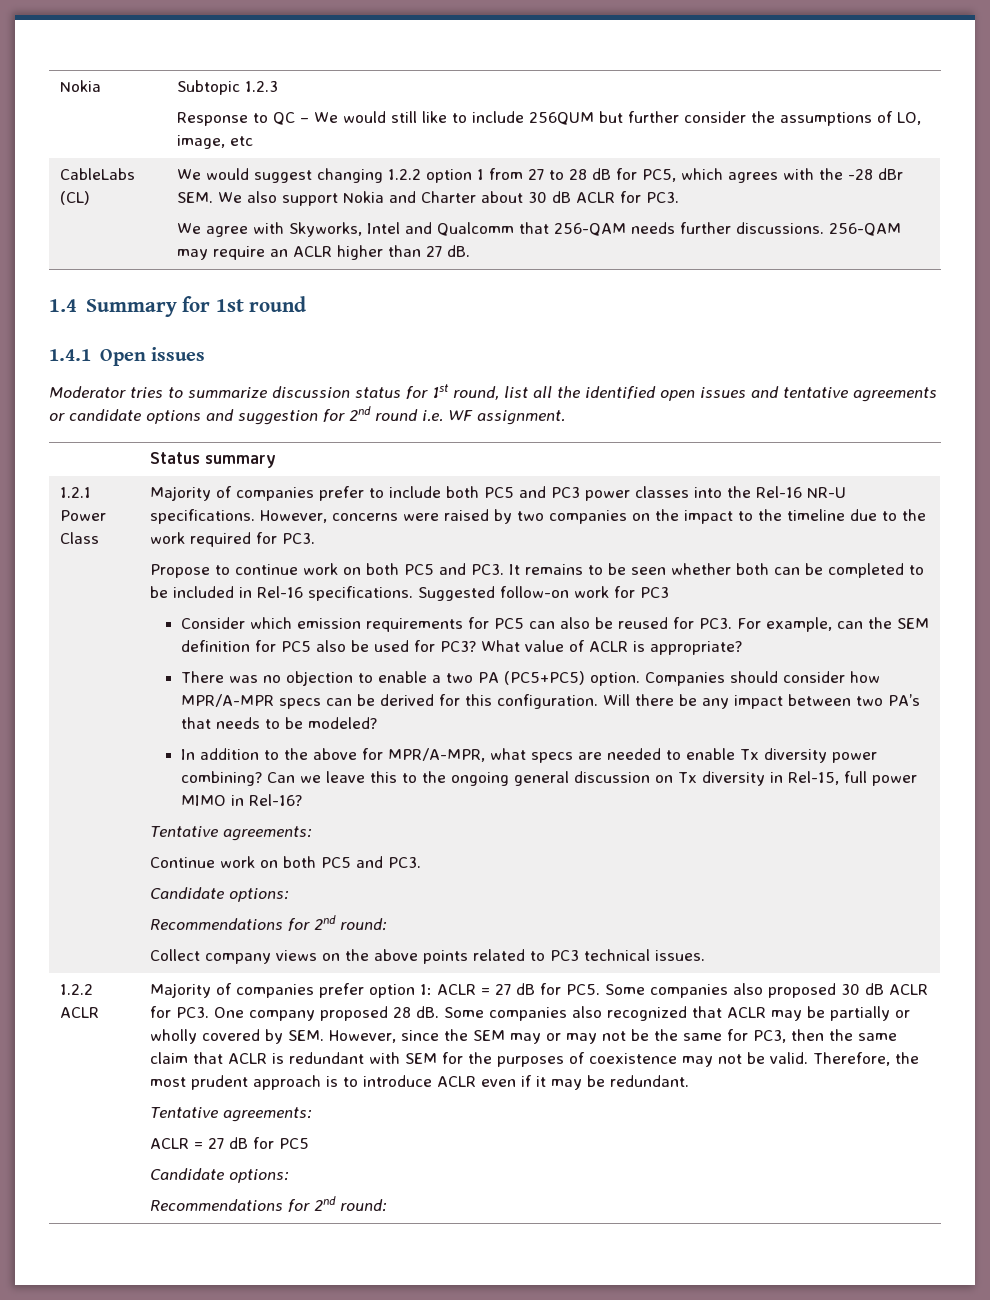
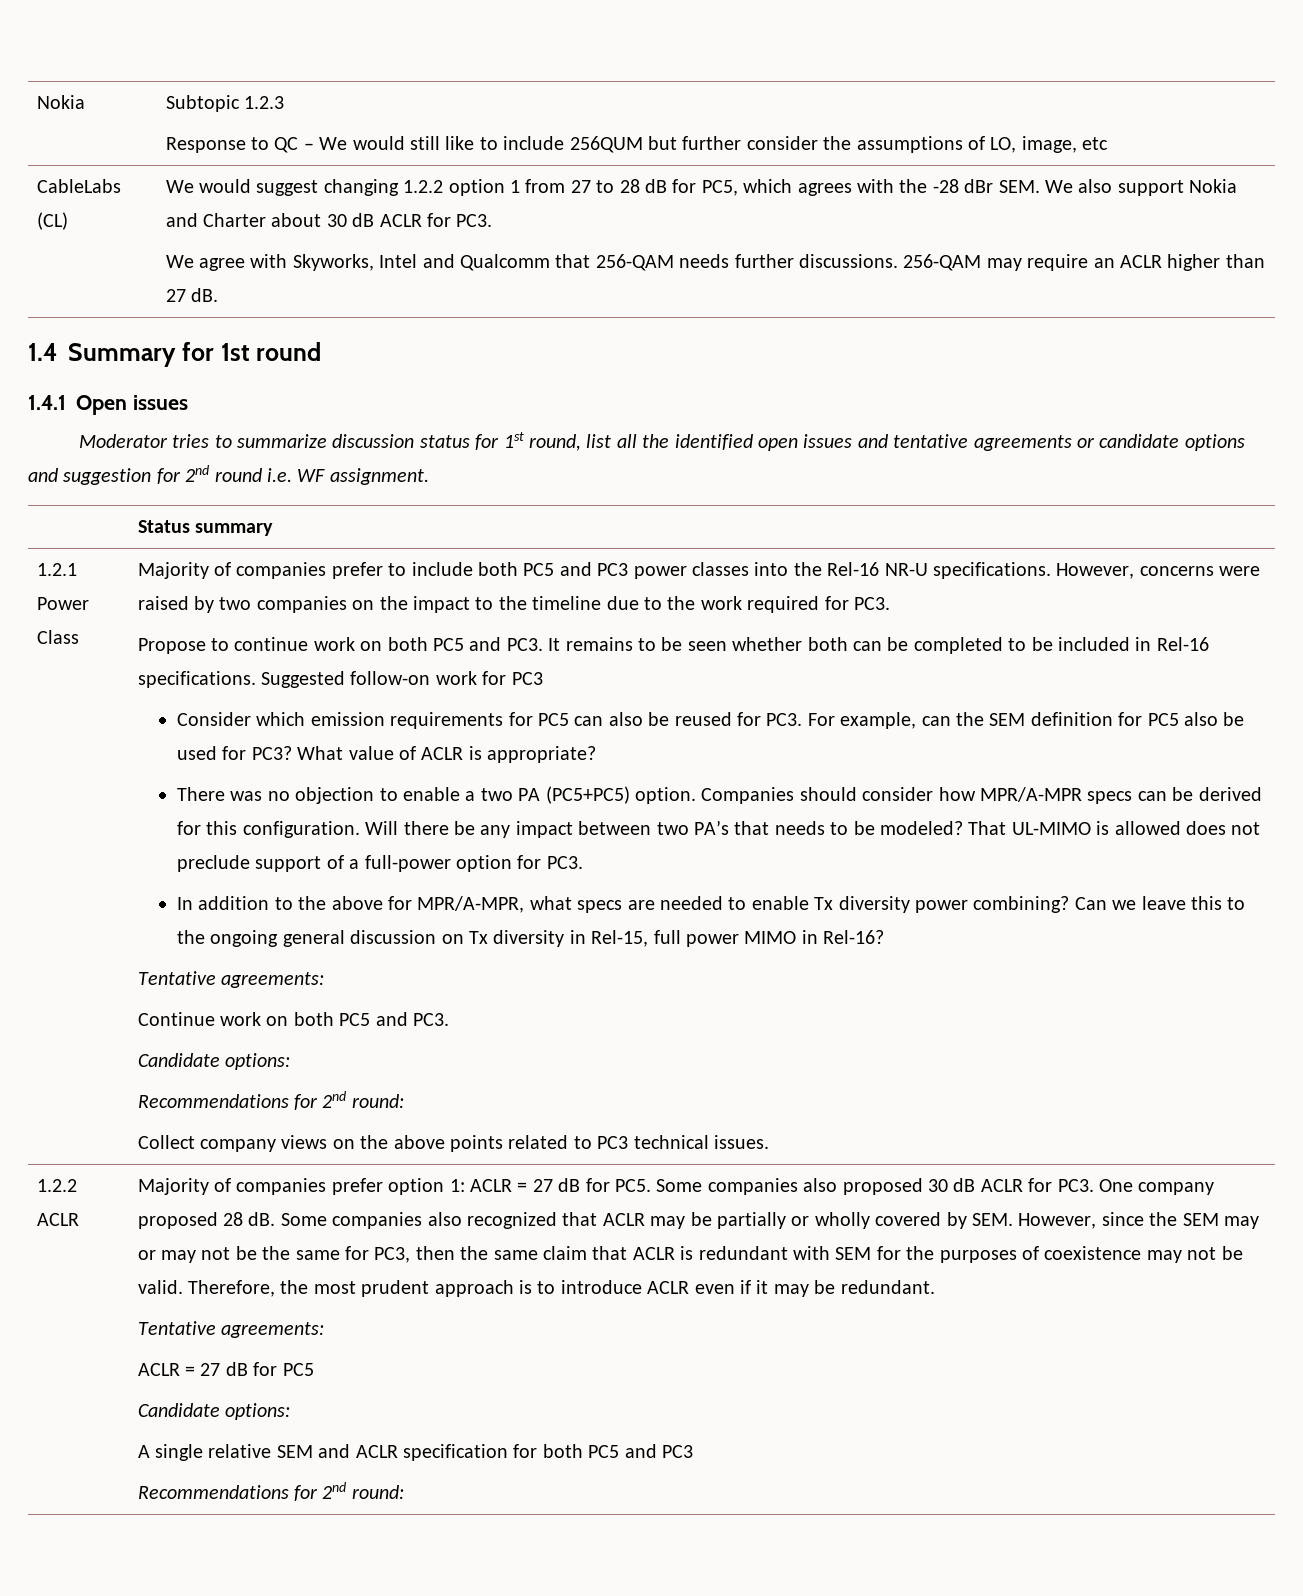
+ That UL-MIMO is allowed does not preclude support of a full-power option for PC3.
+ A single relative SEM and ACLR specification for both PC5 and PC3

